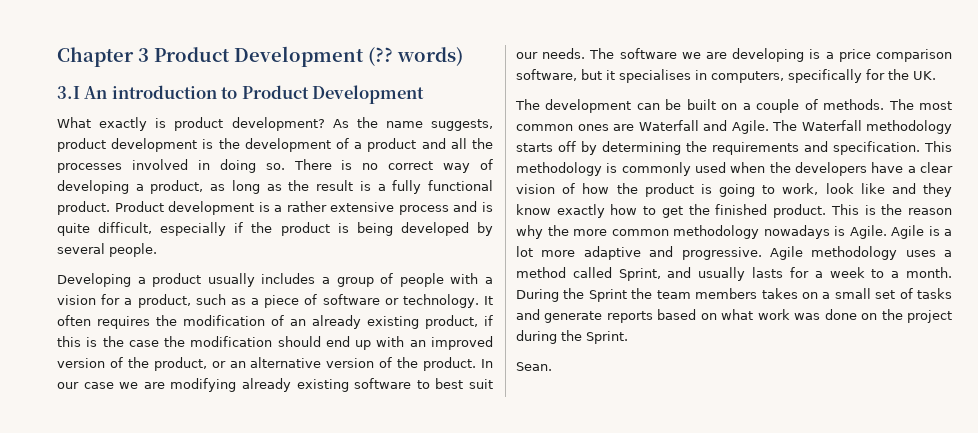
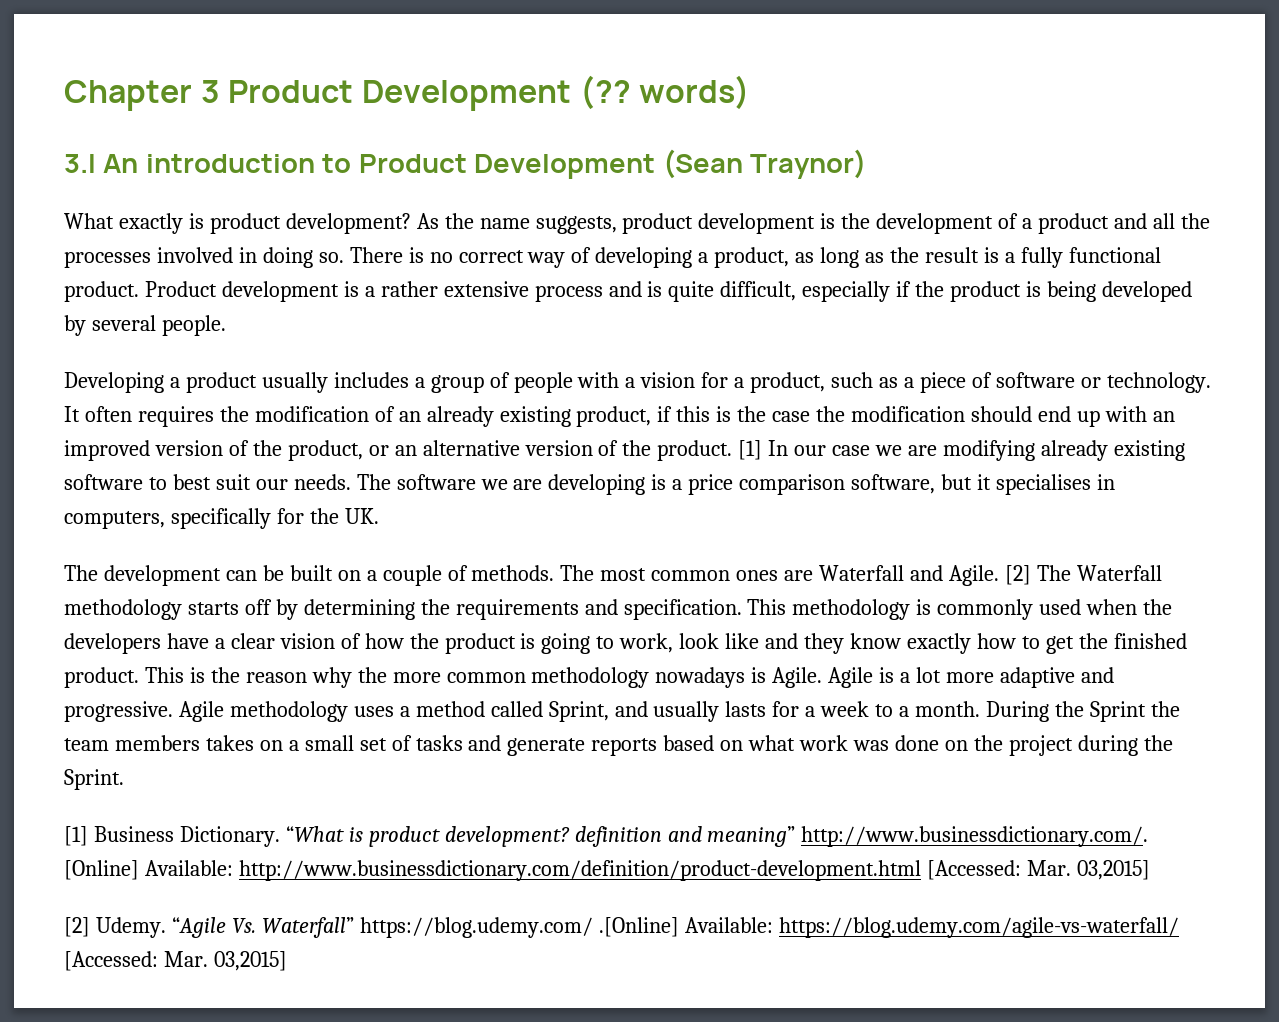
- 3.I An introduction to Product Development
+ 3.I An introduction to Product Development (Sean Traynor)
- In our case we are modifying already existing software to best suit our needs.
+ [1] In our case we are modifying already existing software to best suit our needs.
- The Waterfall methodology starts off by determining the requirements and specification.
+ [2] The Waterfall methodology starts off by determining the requirements and specification.
- Sean.
+ [1] Business Dictionary. “What is product development? definition and meaning” http://www.businessdictionary.com/. [Online] Available: http://www.businessdictionary.com/definition/product-development.html [Accessed: Mar. 03,2015]
+ [2] Udemy. “Agile Vs. Waterfall” https://blog.udemy.com/ .[Online] Available: https://blog.udemy.com/agile-vs-waterfall/ [Accessed: Mar. 03,2015]

